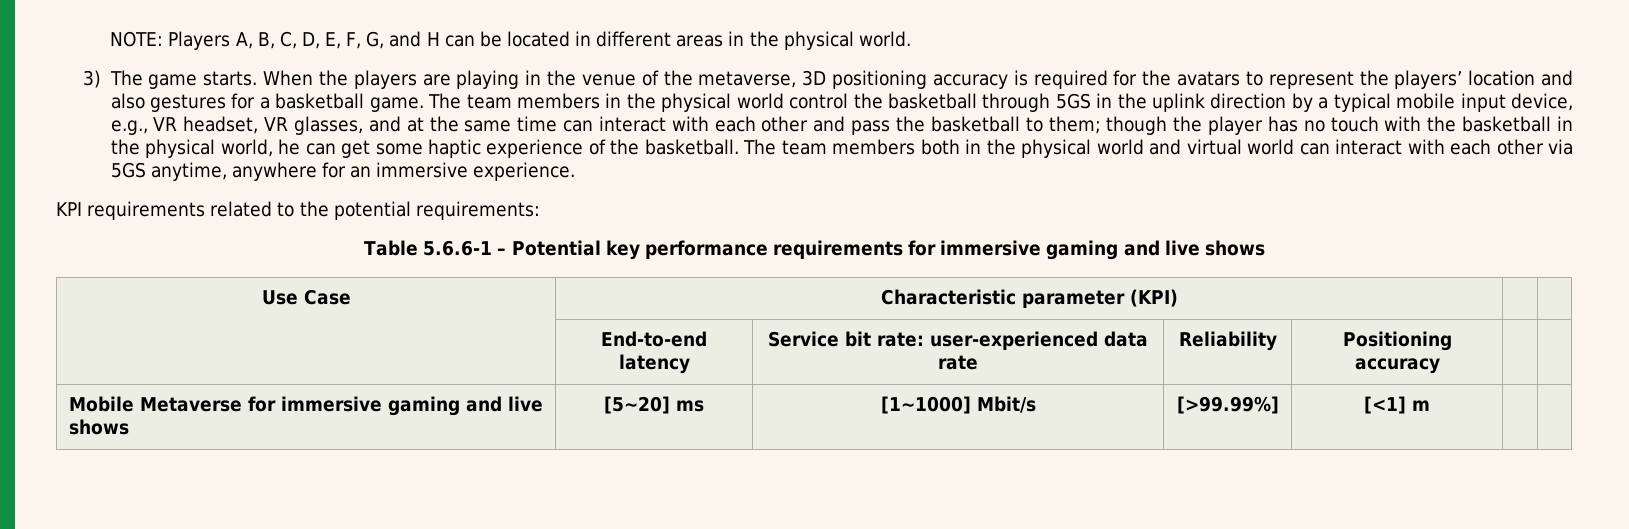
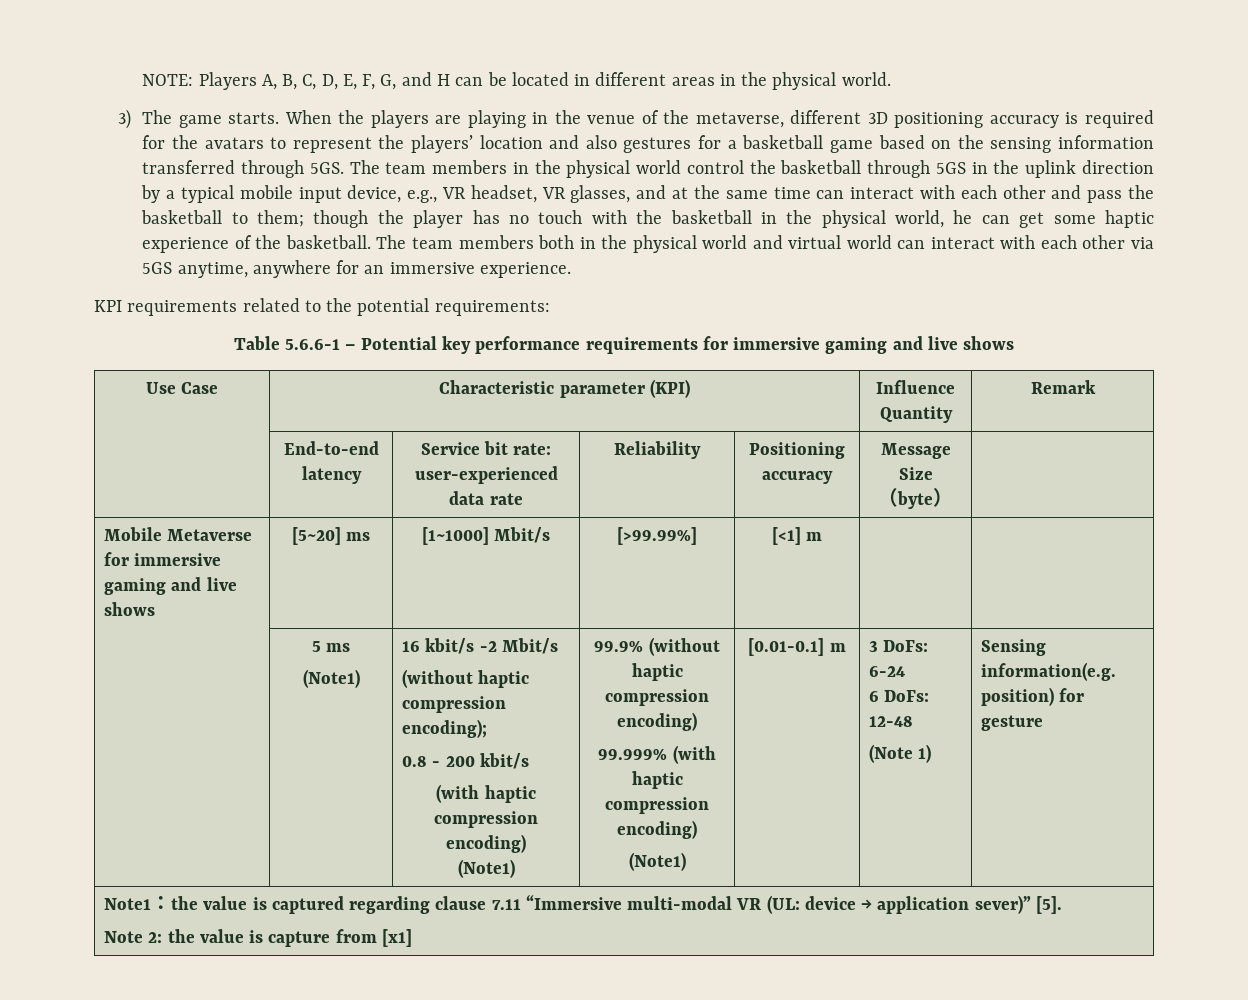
- When the players are playing in the venue of the metaverse, 3D positioning accuracy is required for the avatars to represent the players’ location and also gestures for a basketball game.
+ When the players are playing in the venue of the metaverse, different 3D positioning accuracy is required for the avatars to represent the players’ location and also gestures for a basketball game based on the sensing information transferred through 5GS.
- Use Case | Characteristic parameter (KPI) | |
+ Use Case | Characteristic parameter (KPI) | Influence Quantity | Remark
- | End-to-end latency | Service bit rate: user-experienced data rate | Reliability | Positioning accuracy | |
+ | End-to-end latency | Service bit rate: user-experienced data rate | Reliability | Positioning accuracy | Message Size（byte） |
+ 5 ms
+ (Note1) | 16 kbit/s -2 Mbit/s
+ (without haptic compression encoding);
+ 0.8 - 200 kbit/s
+ (with haptic compression encoding)
+ (Note1) | 99.9% (without haptic compression encoding)
+ 99.999% (with haptic compression encoding)
+ (Note1) | [0.01-0.1] m | 3 DoFs: 6-24
+ 6 DoFs: 12-48
+ (Note 1) | Sensing information(e.g. position) for gesture
+ Note1：the value is captured regarding clause 7.11 “Immersive multi-modal VR (UL: device → application sever)” [5].
+ Note 2: the value is capture from [x1]

